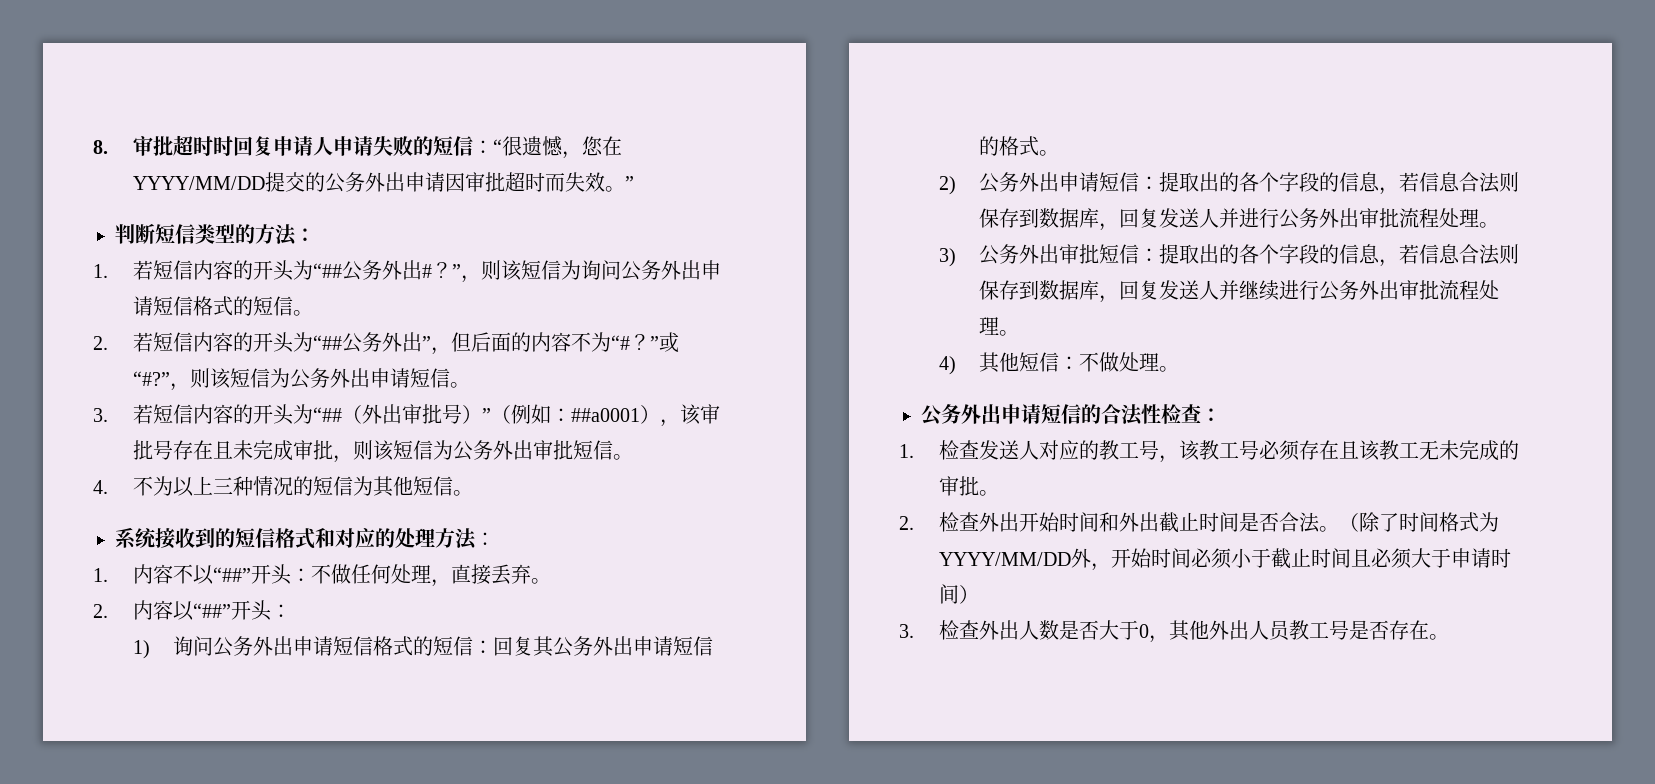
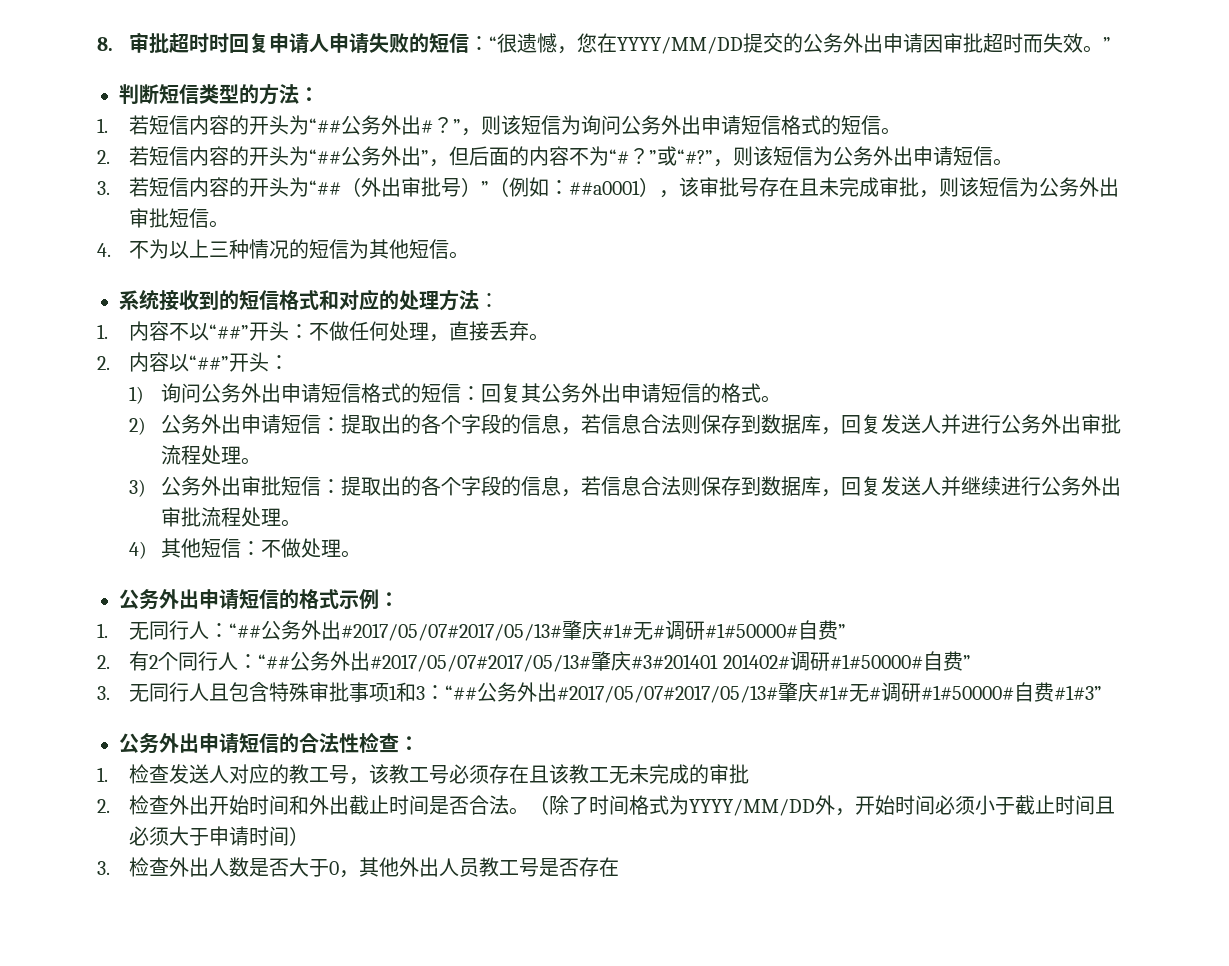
+ 公务外出申请短信的格式示例：
+ 1.无同行人：“##公务外出#2017/05/07#2017/05/13#肇庆#1#无#调研#1#50000#自费”
+ 2.有2个同行人：“##公务外出#2017/05/07#2017/05/13#肇庆#3#201401 201402#调研#1#50000#自费”
+ 3.无同行人且包含特殊审批事项1和3：“##公务外出#2017/05/07#2017/05/13#肇庆#1#无#调研#1#50000#自费#1#3”
- 1.检查发送人对应的教工号，该教工号必须存在且该教工无未完成的审批。
+ 1.检查发送人对应的教工号，该教工号必须存在且该教工无未完成的审批
- 3.检查外出人数是否大于0，其他外出人员教工号是否存在。
+ 3.检查外出人数是否大于0，其他外出人员教工号是否存在

